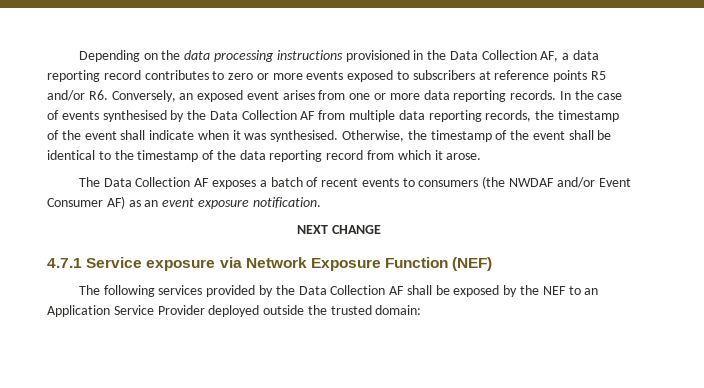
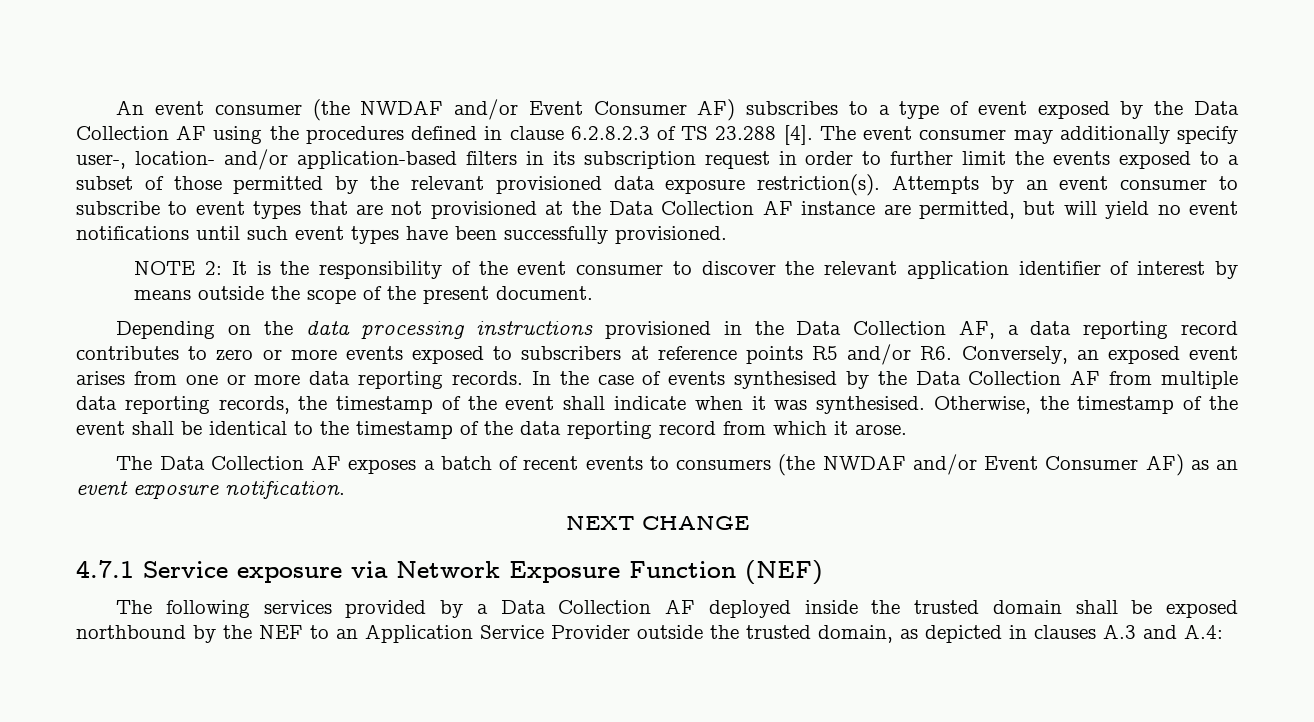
+ An event consumer (the NWDAF and/or Event Consumer AF) subscribes to a type of event exposed by the Data Collection AF using the procedures defined in clause 6.2.8.2.3 of TS 23.288 [4]. The event consumer may additionally specify user-, location- and/or application-based filters in its subscription request in order to further limit the events exposed to a subset of those permitted by the relevant provisioned data exposure restriction(s). Attempts by an event consumer to subscribe to event types that are not provisioned at the Data Collection AF instance are permitted, but will yield no event notifications until such event types have been successfully provisioned.
+ NOTE 2: It is the responsibility of the event consumer to discover the relevant application identifier of interest by means outside the scope of the present document.
- The following services provided by the Data Collection AF shall be exposed by the NEF to an Application Service Provider deployed outside the trusted domain:
+ The following services provided by a Data Collection AF deployed inside the trusted domain shall be exposed northbound by the NEF to an Application Service Provider outside the trusted domain, as depicted in clauses A.3 and A.4:

